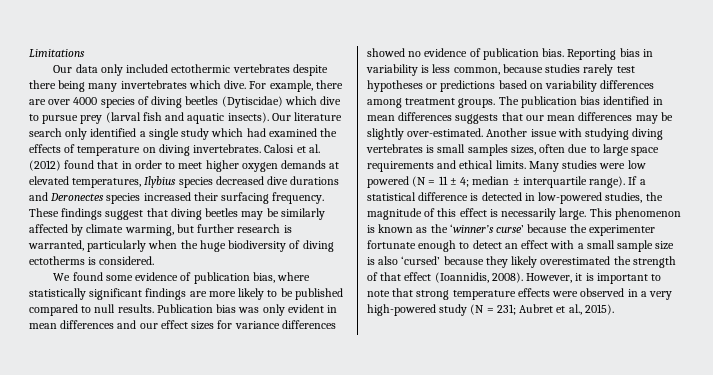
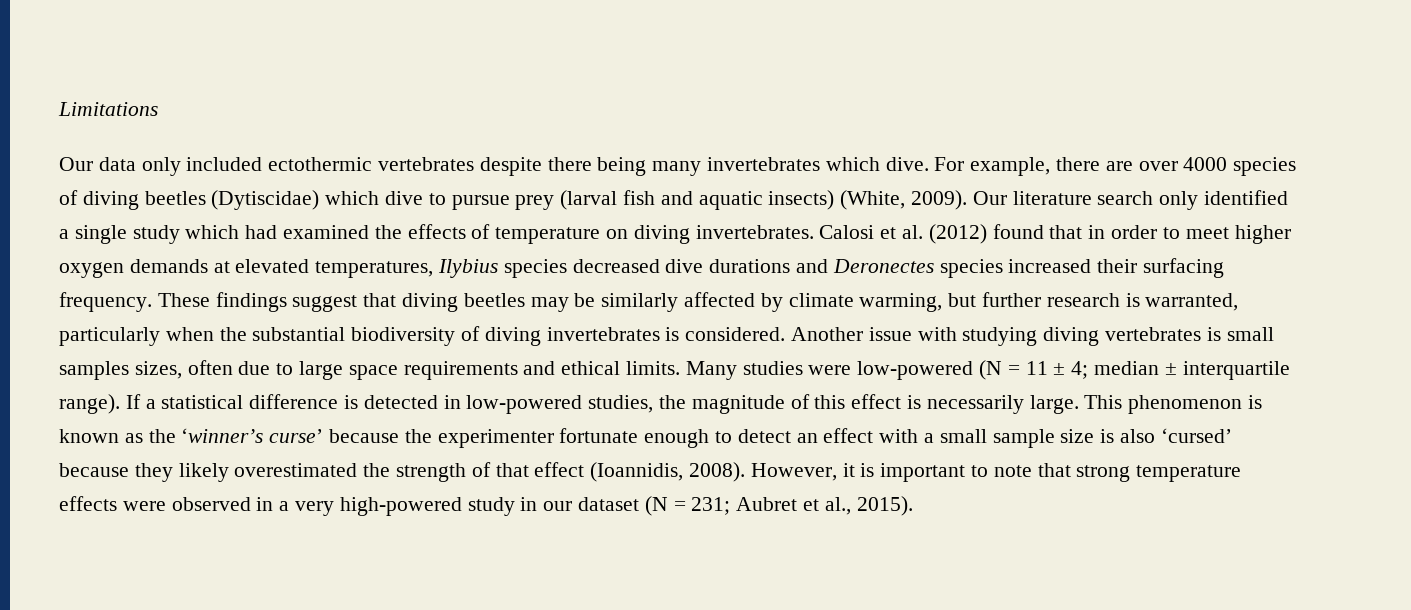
- For example, there are over 4000 species of diving beetles (Dytiscidae) which dive to pursue prey (larval fish and aquatic insects).
+ For example, there are over 4000 species of diving beetles (Dytiscidae) which dive to pursue prey (larval fish and aquatic insects) (White, 2009).
- These findings suggest that diving beetles may be similarly affected by climate warming, but further research is warranted, particularly when the huge biodiversity of diving ectotherms is considered.
- We found some evidence of publication bias, where statistically significant findings are more likely to be published compared to null results. Publication bias was only evident in mean differences and our effect sizes for variance differences showed no evidence of publication bias. Reporting bias in variability is less common, because studies rarely test hypotheses or predictions based on variability differences among treatment groups. The publication bias identified in mean differences suggests that our mean differences may be slightly over-estimated.
+ These findings suggest that diving beetles may be similarly affected by climate warming, but further research is warranted, particularly when the substantial biodiversity of diving invertebrates is considered.
- Many studies were low powered (N = 11 ± 4; median ± interquartile range).
+ Many studies were low-powered (N = 11 ± 4; median ± interquartile range).
- However, it is important to note that strong temperature effects were observed in a very high-powered study (N = 231; Aubret et al., 2015).
+ However, it is important to note that strong temperature effects were observed in a very high-powered study in our dataset (N = 231; Aubret et al., 2015).

